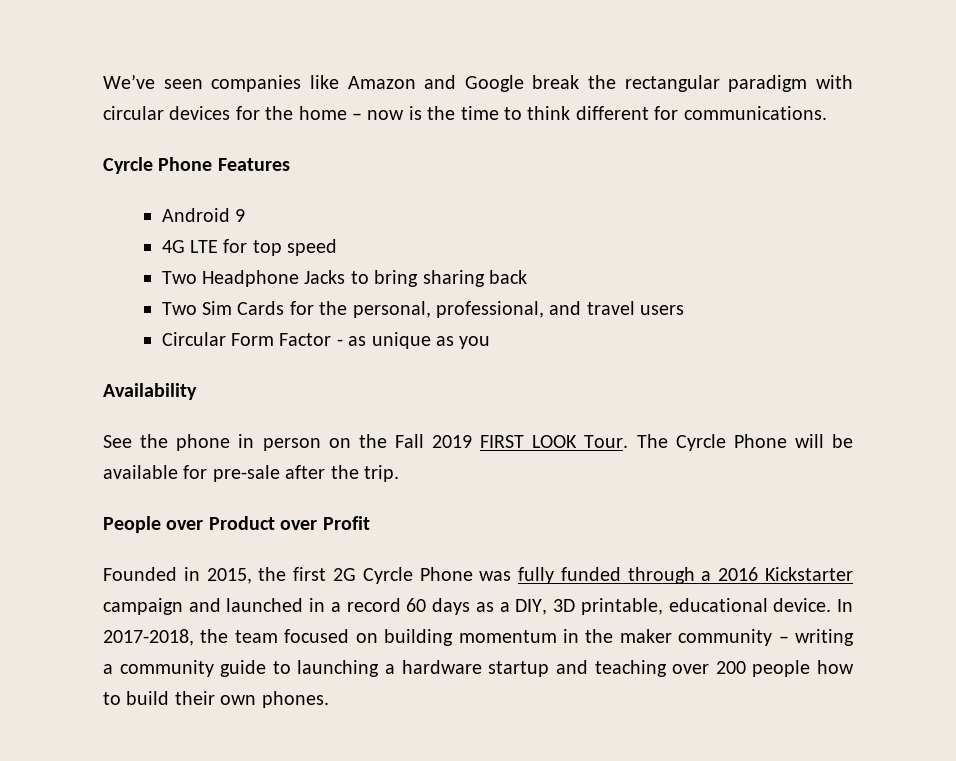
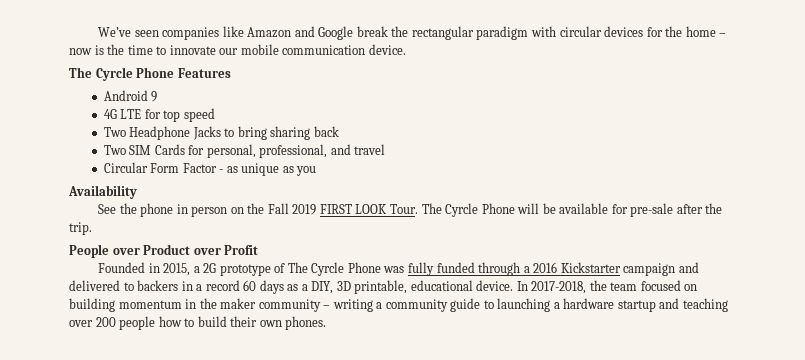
- We’ve seen companies like Amazon and Google break the rectangular paradigm with circular devices for the home – now is the time to think different for communications.
- Cyrcle Phone Features
+ We’ve seen companies like Amazon and Google break the rectangular paradigm with circular devices for the home – now is the time to innovate our mobile communication device.
+ The Cyrcle Phone Features
- Two Sim Cards for the personal, professional, and travel users
+ Two SIM Cards for personal, professional, and travel
- Founded in 2015, the first 2G Cyrcle Phone was fully funded through a 2016 Kickstarter campaign and launched in a record 60 days as a DIY, 3D printable, educational device.
+ Founded in 2015, a 2G prototype of The Cyrcle Phone was fully funded through a 2016 Kickstarter campaign and delivered to backers in a record 60 days as a DIY, 3D printable, educational device.

